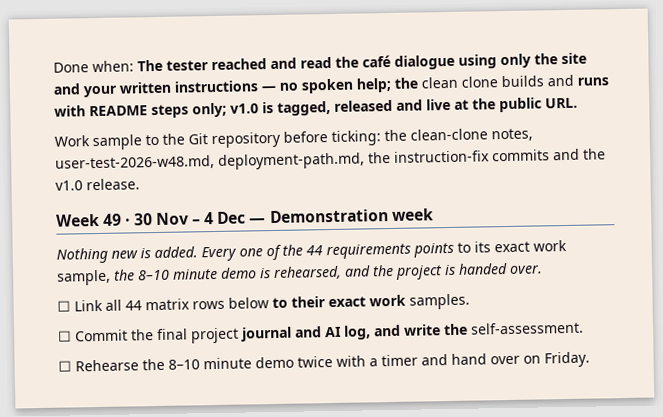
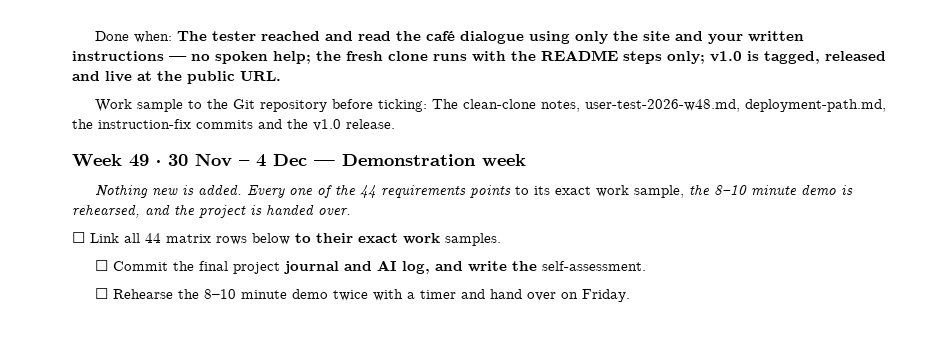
- Done when: The tester reached and read the café dialogue using only the site and your written instructions — no spoken help; the clean clone builds and runs with README steps only; v1.0 is tagged, released and live at the public URL.
+ Done when: The tester reached and read the café dialogue using only the site and your written instructions — no spoken help; the fresh clone runs with the README steps only; v1.0 is tagged, released and live at the public URL.
- Work sample to the Git repository before ticking: the clean-clone notes, user-test-2026-w48.md, deployment-path.md, the instruction-fix commits and the v1.0 release.
+ Work sample to the Git repository before ticking: The clean-clone notes, user-test-2026-w48.md, deployment-path.md, the instruction-fix commits and the v1.0 release.

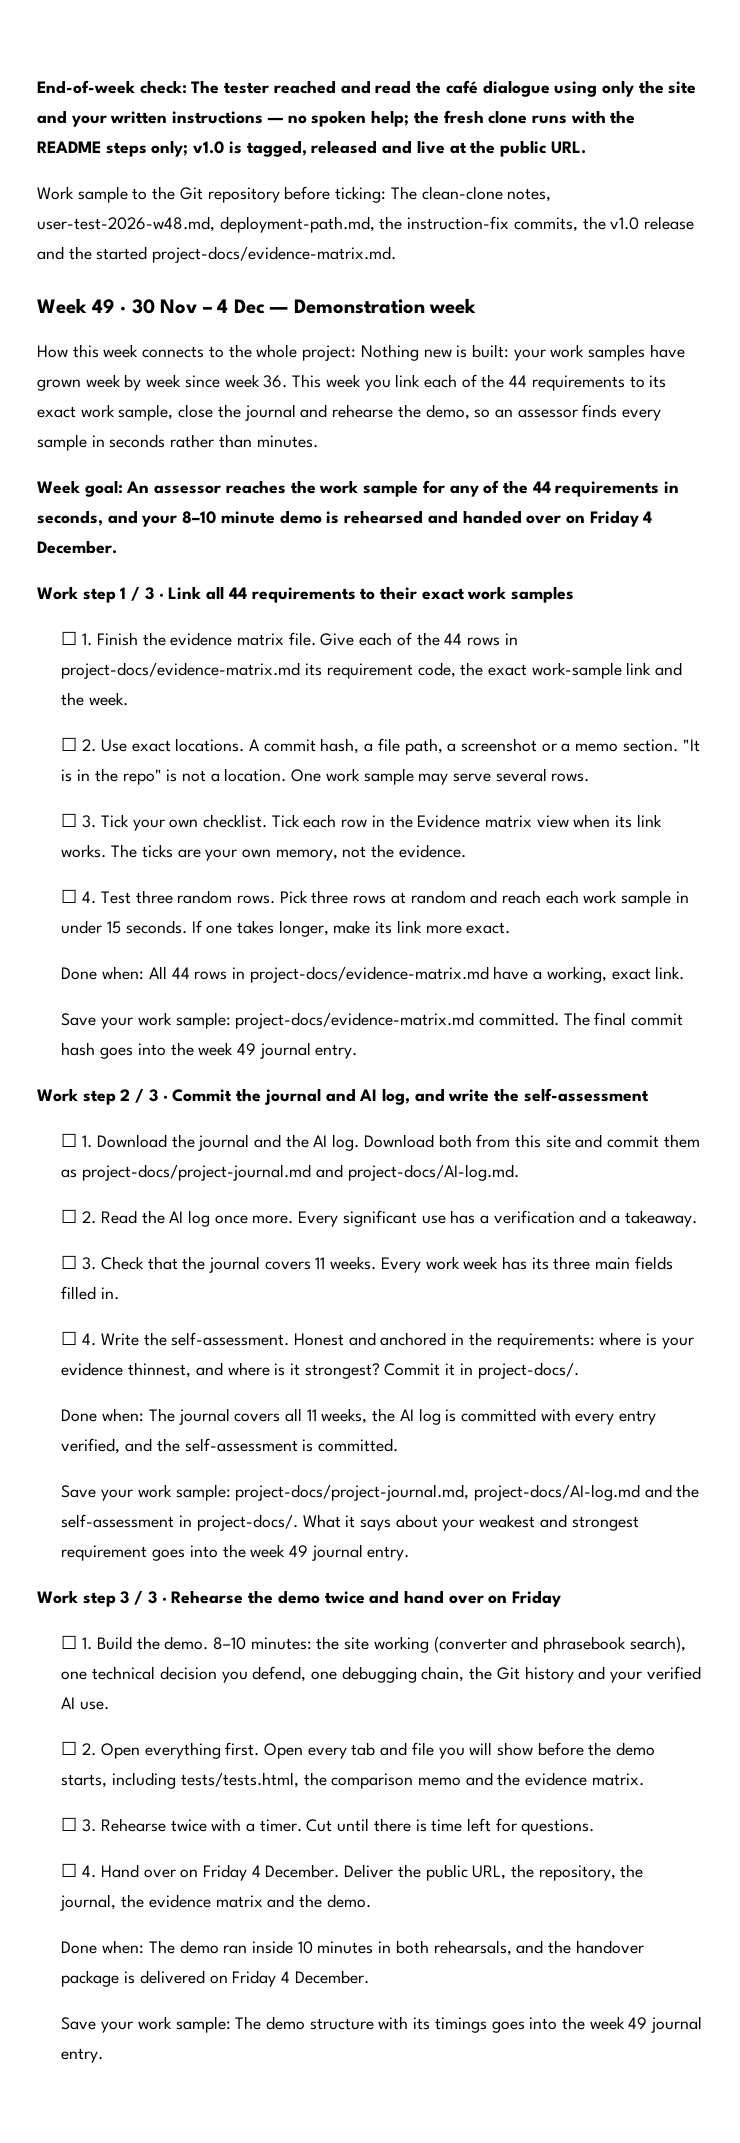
- Done when: The tester reached and read the café dialogue using only the site and your written instructions — no spoken help; the fresh clone runs with the README steps only; v1.0 is tagged, released and live at the public URL.
+ End-of-week check: The tester reached and read the café dialogue using only the site and your written instructions — no spoken help; the fresh clone runs with the README steps only; v1.0 is tagged, released and live at the public URL.
- Work sample to the Git repository before ticking: The clean-clone notes, user-test-2026-w48.md, deployment-path.md, the instruction-fix commits and the v1.0 release.
+ Work sample to the Git repository before ticking: The clean-clone notes, user-test-2026-w48.md, deployment-path.md, the instruction-fix commits, the v1.0 release and the started project-docs/evidence-matrix.md.
- Nothing new is added. Every one of the 44 requirements points to its exact work sample, the 8–10 minute demo is rehearsed, and the project is handed over.
- ☐ Link all 44 matrix rows below to their exact work samples.
- ☐ Commit the final project journal and AI log, and write the self-assessment.
- ☐ Rehearse the 8–10 minute demo twice with a timer and hand over on Friday.
+ How this week connects to the whole project: Nothing new is built: your work samples have grown week by week since week 36. This week you link each of the 44 requirements to its exact work sample, close the journal and rehearse the demo, so an assessor finds every sample in seconds rather than minutes.
+ Week goal: An assessor reaches the work sample for any of the 44 requirements in seconds, and your 8–10 minute demo is rehearsed and handed over on Friday 4 December.
+ Work step 1 / 3 · Link all 44 requirements to their exact work samples
+ ☐ 1. Finish the evidence matrix file. Give each of the 44 rows in project-docs/evidence-matrix.md its requirement code, the exact work-sample link and the week.
+ ☐ 2. Use exact locations. A commit hash, a file path, a screenshot or a memo section. "It is in the repo" is not a location. One work sample may serve several rows.
+ ☐ 3. Tick your own checklist. Tick each row in the Evidence matrix view when its link works. The ticks are your own memory, not the evidence.
+ ☐ 4. Test three random rows. Pick three rows at random and reach each work sample in under 15 seconds. If one takes longer, make its link more exact.
+ Done when: All 44 rows in project-docs/evidence-matrix.md have a working, exact link.
+ Save your work sample: project-docs/evidence-matrix.md committed. The final commit hash goes into the week 49 journal entry.
+ Work step 2 / 3 · Commit the journal and AI log, and write the self-assessment
+ ☐ 1. Download the journal and the AI log. Download both from this site and commit them as project-docs/project-journal.md and project-docs/AI-log.md.
+ ☐ 2. Read the AI log once more. Every significant use has a verification and a takeaway.
+ ☐ 3. Check that the journal covers 11 weeks. Every work week has its three main fields filled in.
+ ☐ 4. Write the self-assessment. Honest and anchored in the requirements: where is your evidence thinnest, and where is it strongest? Commit it in project-docs/.
+ Done when: The journal covers all 11 weeks, the AI log is committed with every entry verified, and the self-assessment is committed.
+ Save your work sample: project-docs/project-journal.md, project-docs/AI-log.md and the self-assessment in project-docs/. What it says about your weakest and strongest requirement goes into the week 49 journal entry.
+ Work step 3 / 3 · Rehearse the demo twice and hand over on Friday
+ ☐ 1. Build the demo. 8–10 minutes: the site working (converter and phrasebook search), one technical decision you defend, one debugging chain, the Git history and your verified AI use.
+ ☐ 2. Open everything first. Open every tab and file you will show before the demo starts, including tests/tests.html, the comparison memo and the evidence matrix.
+ ☐ 3. Rehearse twice with a timer. Cut until there is time left for questions.
+ ☐ 4. Hand over on Friday 4 December. Deliver the public URL, the repository, the journal, the evidence matrix and the demo.
+ Done when: The demo ran inside 10 minutes in both rehearsals, and the handover package is delivered on Friday 4 December.
+ Save your work sample: The demo structure with its timings goes into the week 49 journal entry.

